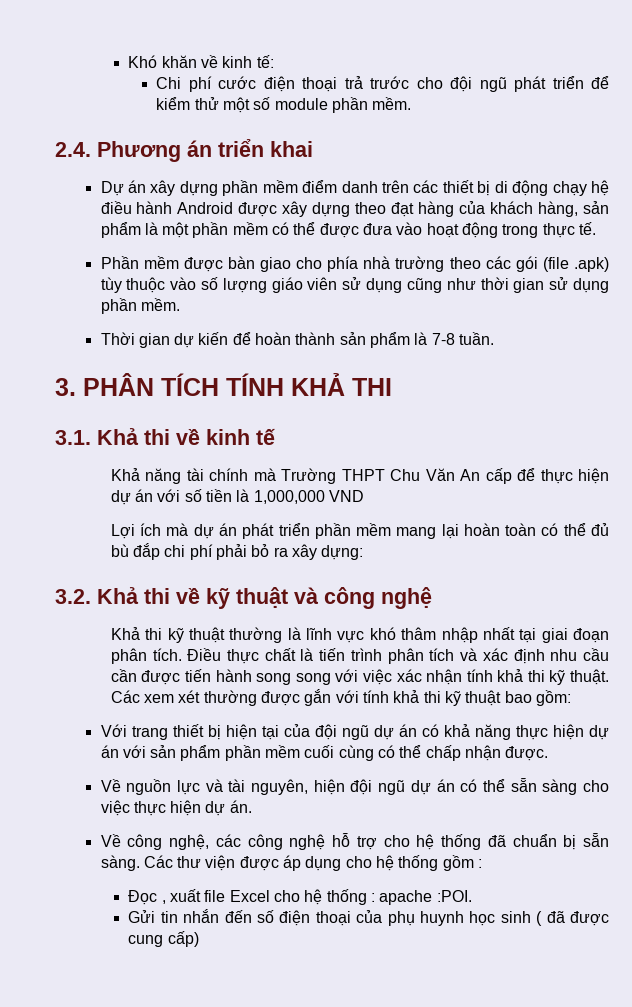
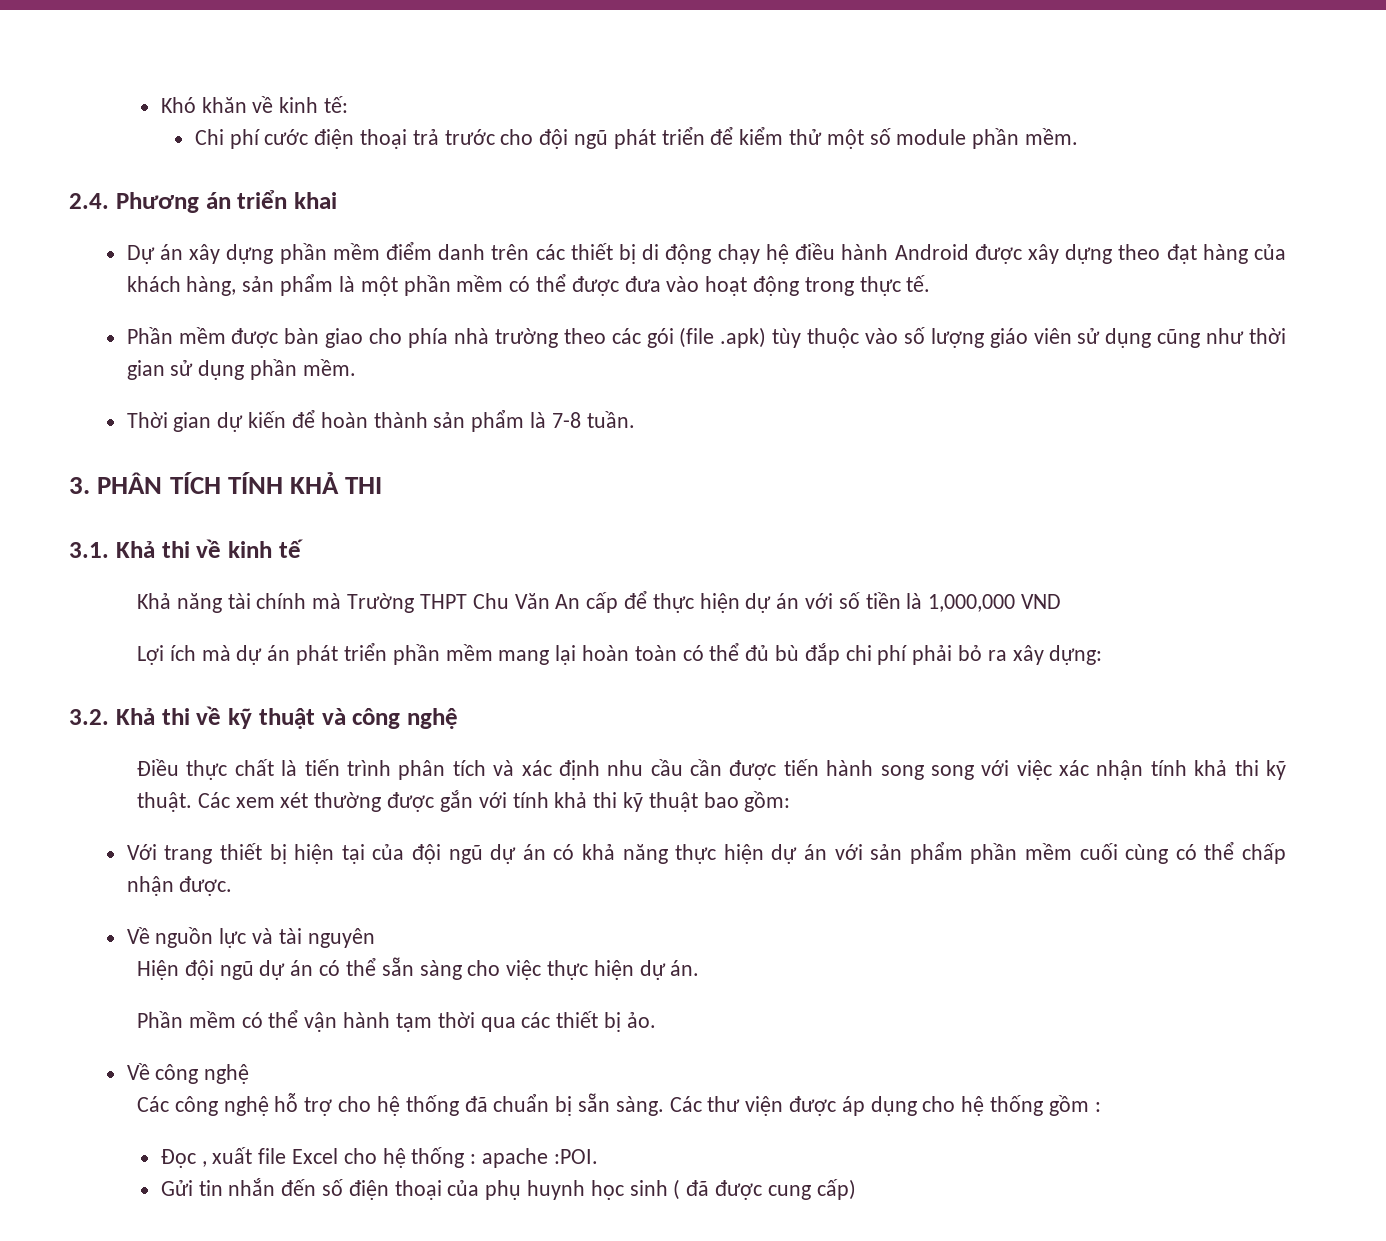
- Khả thi kỹ thuật thường là lĩnh vực khó thâm nhập nhất tại giai đoạn phân tích.
- Về nguồn lực và tài nguyên, hiện đội ngũ dự án có thể sẵn sàng cho việc thực hiện dự án.
+ Về nguồn lực và tài nguyên
+ Hiện đội ngũ dự án có thể sẵn sàng cho việc thực hiện dự án.
+ Phần mềm có thể vận hành tạm thời qua các thiết bị ảo.
- Về công nghệ, các công nghệ hỗ trợ cho hệ thống đã chuẩn bị sẵn sàng.
+ Về công nghệ
+ Các công nghệ hỗ trợ cho hệ thống đã chuẩn bị sẵn sàng.

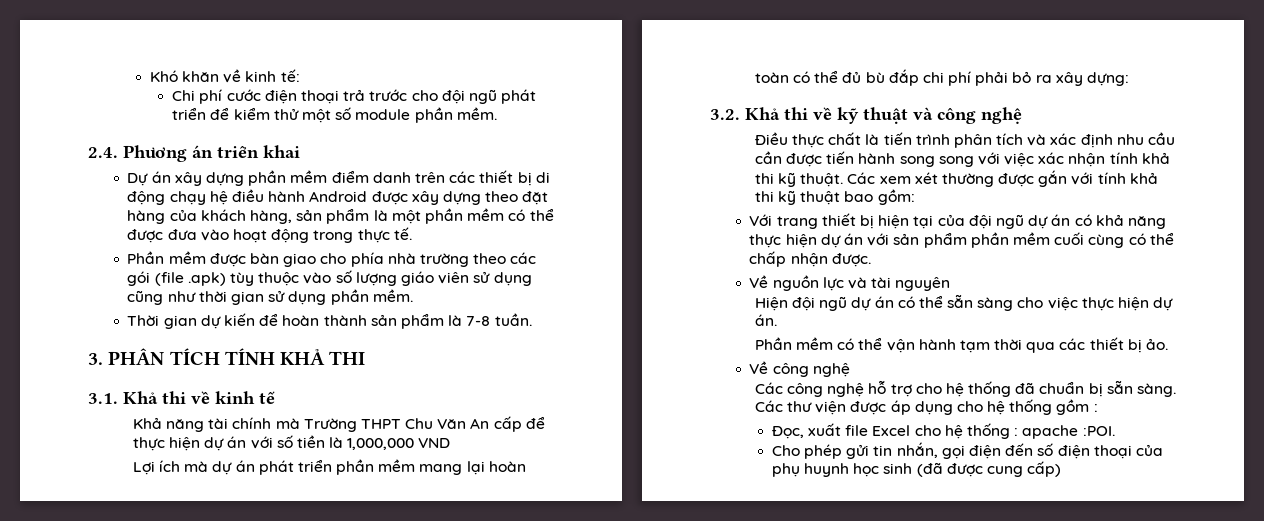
- Dự án xây dựng phần mềm điểm danh trên các thiết bị di động chạy hệ điều hành Android được xây dựng theo đạt hàng của khách hàng, sản phẩm là một phần mềm có thể được đưa vào hoạt động trong thực tế.
+ Dự án xây dựng phần mềm điểm danh trên các thiết bị di động chạy hệ điều hành Android được xây dựng theo đặt hàng của khách hàng, sản phẩm là một phần mềm có thể được đưa vào hoạt động trong thực tế.
- Đọc , xuất file Excel cho hệ thống : apache :POI.
+ Đọc, xuất file Excel cho hệ thống : apache :POI.
- Gửi tin nhắn đến số điện thoại của phụ huynh học sinh ( đã được cung cấp)
+ Cho phép gửi tin nhắn, gọi điện đến số điện thoại của phụ huynh học sinh (đã được cung cấp)

